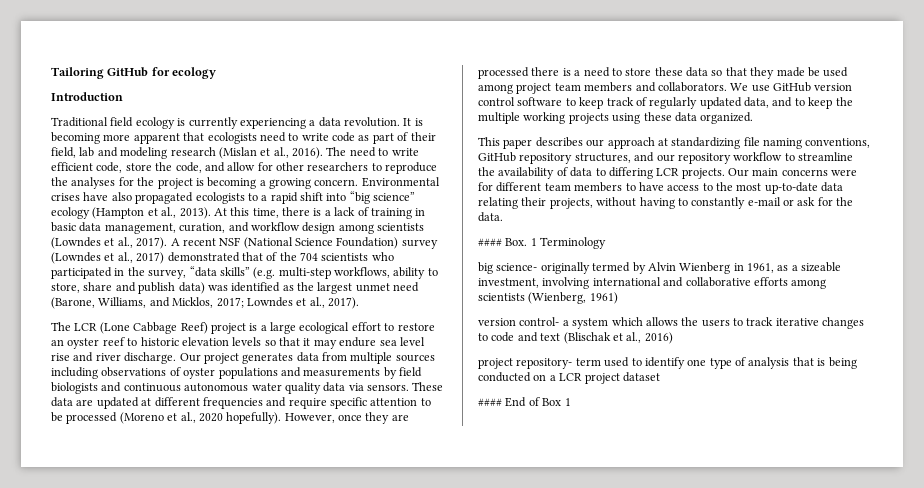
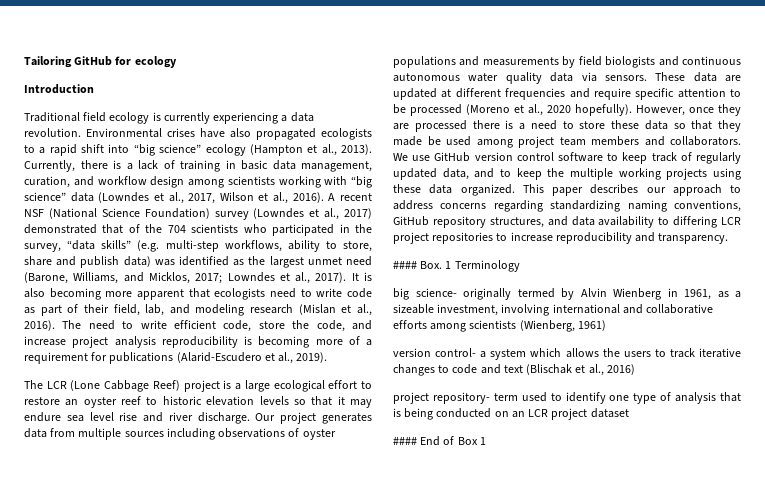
- It is becoming more apparent that ecologists need to write code as part of their field, lab and modeling research (Mislan et al., 2016). The need to write efficient code, store the code, and allow for other researchers to reproduce the analyses for the project is becoming a growing concern.
- At this time, there is a lack of training in basic data management, curation, and workflow design among scientists (Lowndes et al., 2017).
+ Currently, there is a lack of training in basic data management, curation, and workflow design among scientists working with “big science” data (Lowndes et al., 2017, Wilson et al., 2016).
+ It is also becoming more apparent that ecologists need to write code as part of their field, lab, and modeling research (Mislan et al., 2016). The need to write efficient code, store the code, and increase project analysis reproducibility is becoming more of a requirement for publications (Alarid‑Escudero et al., 2019).
- We use GitHub version control software to keep track of regularly updated data, and to keep the multiple working projects using these data organized.
- This paper describes our approach at standardizing file naming conventions, GitHub repository structures, and our repository workflow to streamline the availability of data to differing LCR projects. Our main concerns were for different team members to have access to the most up-to-date data relating their projects, without having to constantly e-mail or ask for the data.
+ We use GitHub version control software to keep track of regularly updated data, and to keep the multiple working projects using these data organized. This paper describes our approach to address concerns regarding standardizing naming conventions, GitHub repository structures, and data availability to differing LCR project repositories to increase reproducibility and transparency.
- project repository- term used to identify one type of analysis that is being conducted on a LCR project dataset
+ project repository- term used to identify one type of analysis that is being conducted on an LCR project dataset

